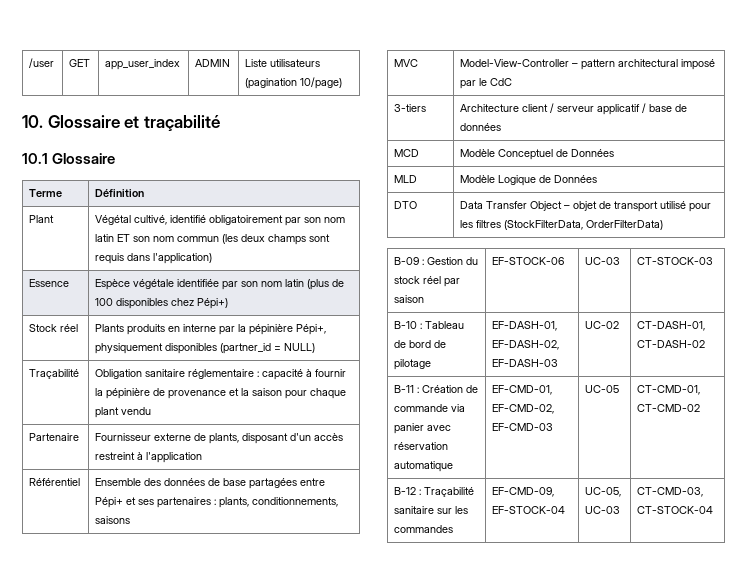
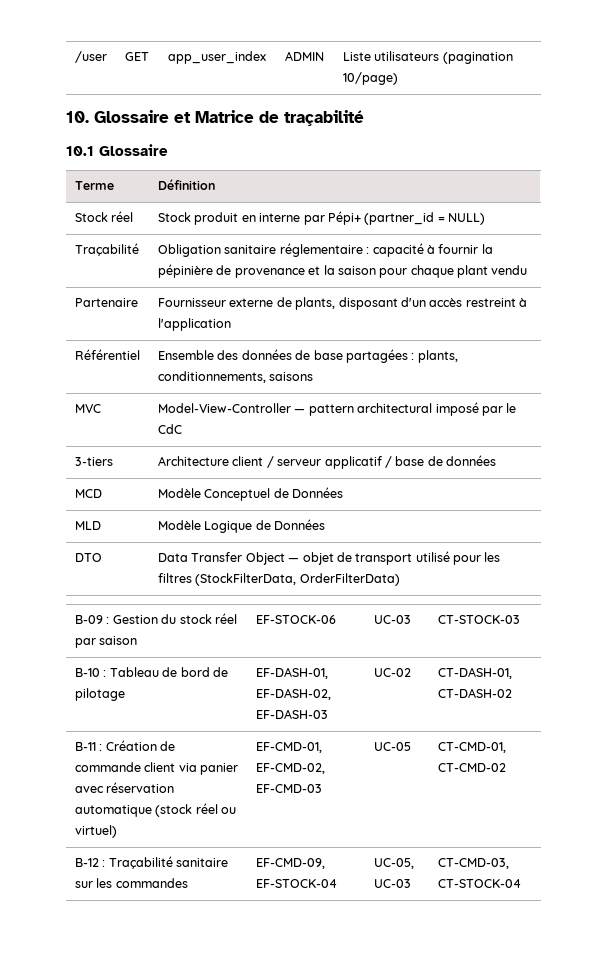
- 10. Glossaire et traçabilité
+ 10. Glossaire et Matrice de traçabilité
- Plant | Végétal cultivé, identifié obligatoirement par son nom latin ET son nom commun (les deux champs sont requis dans l'application)
- Essence | Espèce végétale identifiée par son nom latin (plus de 100 disponibles chez Pépi+)
- Stock réel | Plants produits en interne par la pépinière Pépi+, physiquement disponibles (partner_id = NULL)
+ Stock réel | Stock produit en interne par Pépi+ (partner_id = NULL)
- Référentiel | Ensemble des données de base partagées entre Pépi+ et ses partenaires : plants, conditionnements, saisons
+ Référentiel | Ensemble des données de base partagées : plants, conditionnements, saisons
- MVC | Model-View-Controller – pattern architectural imposé par le CdC
+ MVC | Model-View-Controller — pattern architectural imposé par le CdC
- DTO | Data Transfer Object – objet de transport utilisé pour les filtres (StockFilterData, OrderFilterData)
+ DTO | Data Transfer Object — objet de transport utilisé pour les filtres (StockFilterData, OrderFilterData)
- B-11 : Création de commande via panier avec réservation automatique | EF-CMD-01, EF-CMD-02, EF-CMD-03 | UC-05 | CT-CMD-01, CT-CMD-02
+ B-11 : Création de commande client via panier avec réservation automatique (stock réel ou virtuel) | EF-CMD-01, EF-CMD-02, EF-CMD-03 | UC-05 | CT-CMD-01, CT-CMD-02

